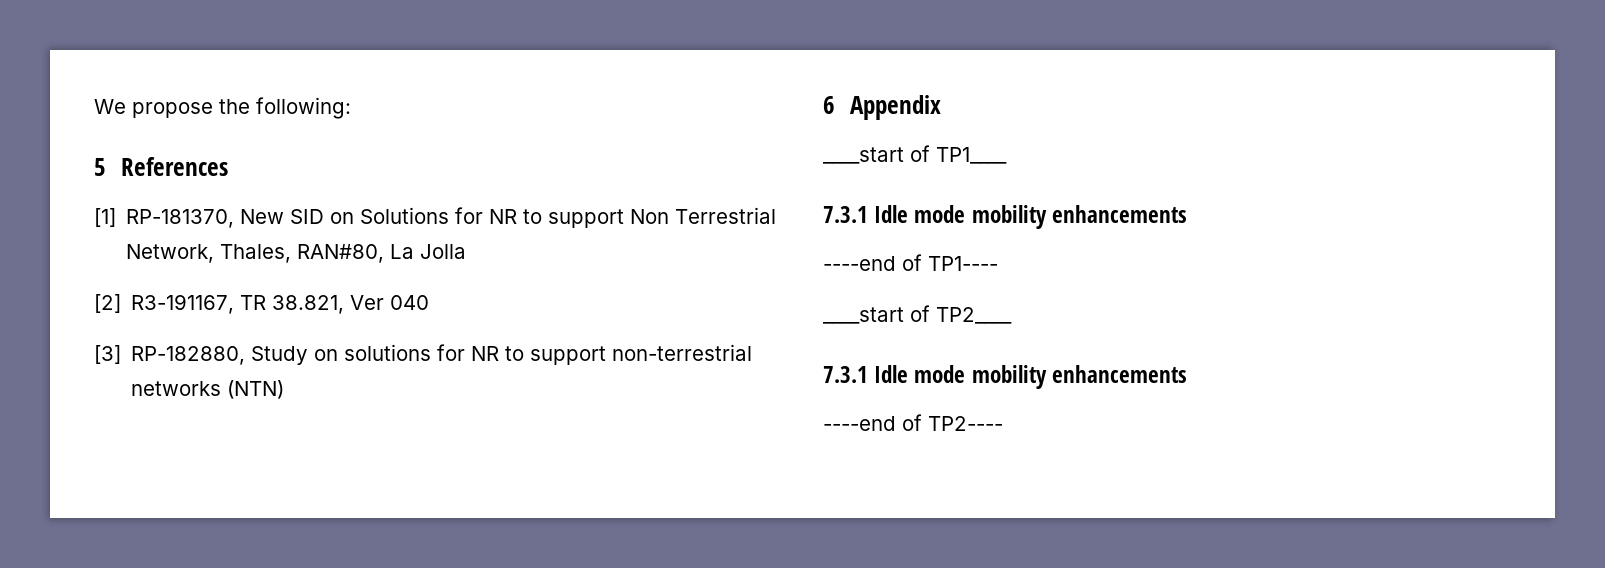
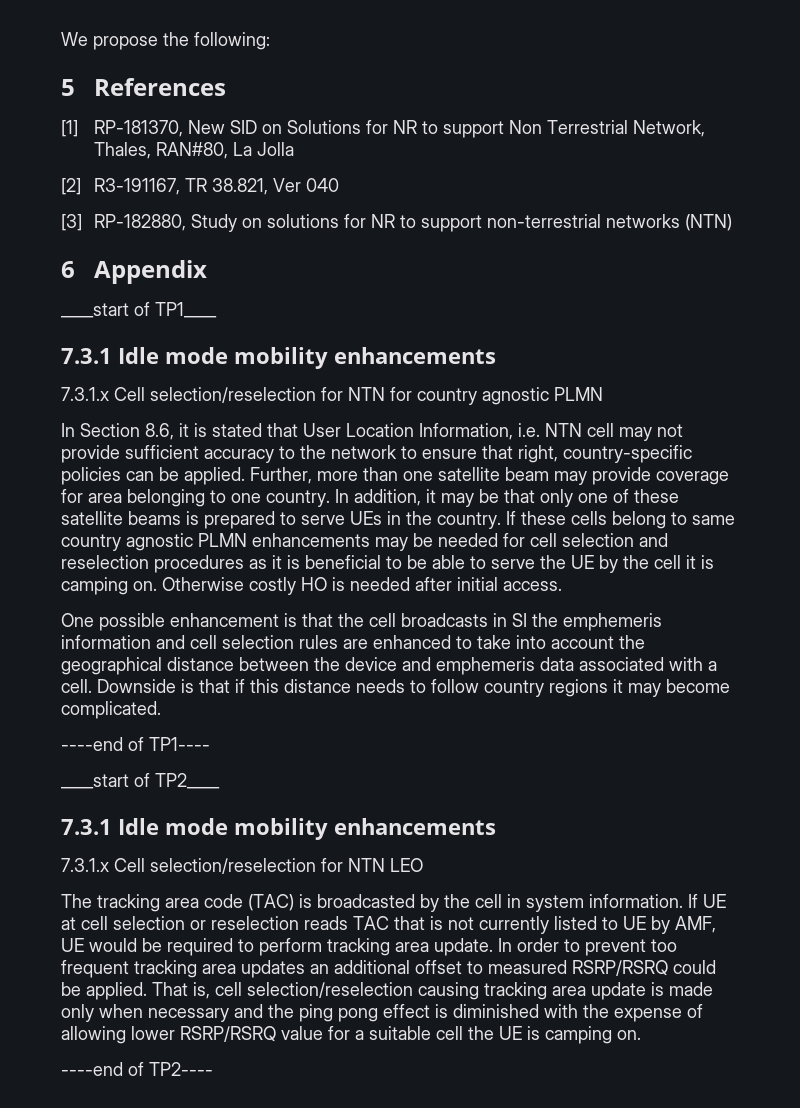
+ 7.3.1.x Cell selection/reselection for NTN for country agnostic PLMN
+ In Section 8.6, it is stated that User Location Information, i.e. NTN cell may not provide sufficient accuracy to the network to ensure that right, country-specific policies can be applied. Further, more than one satellite beam may provide coverage for area belonging to one country. In addition, it may be that only one of these satellite beams is prepared to serve UEs in the country. If these cells belong to same country agnostic PLMN enhancements may be needed for cell selection and reselection procedures as it is beneficial to be able to serve the UE by the cell it is camping on. Otherwise costly HO is needed after initial access.
+ One possible enhancement is that the cell broadcasts in SI the emphemeris information and cell selection rules are enhanced to take into account the geographical distance between the device and emphemeris data associated with a cell. Downside is that if this distance needs to follow country regions it may become complicated.
+ 7.3.1.x Cell selection/reselection for NTN LEO
+ The tracking area code (TAC) is broadcasted by the cell in system information. If UE at cell selection or reselection reads TAC that is not currently listed to UE by AMF, UE would be required to perform tracking area update. In order to prevent too frequent tracking area updates an additional offset to measured RSRP/RSRQ could be applied. That is, cell selection/reselection causing tracking area update is made only when necessary and the ping pong effect is diminished with the expense of allowing lower RSRP/RSRQ value for a suitable cell the UE is camping on.

